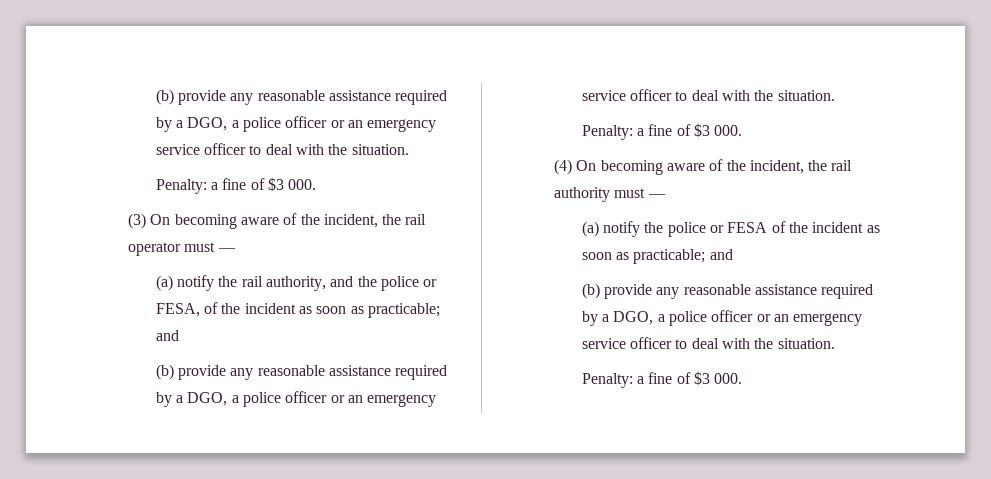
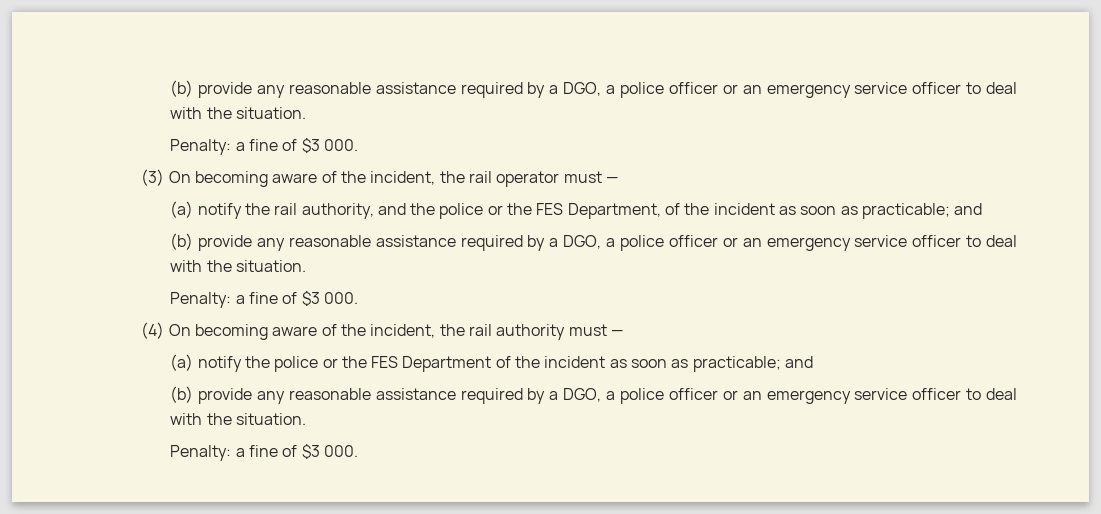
- (a) notify the rail authority, and the police or FESA, of the incident as soon as practicable; and
+ (a) notify the rail authority, and the police or the FES Department, of the incident as soon as practicable; and
- (a) notify the police or FESA of the incident as soon as practicable; and
+ (a) notify the police or the FES Department of the incident as soon as practicable; and

